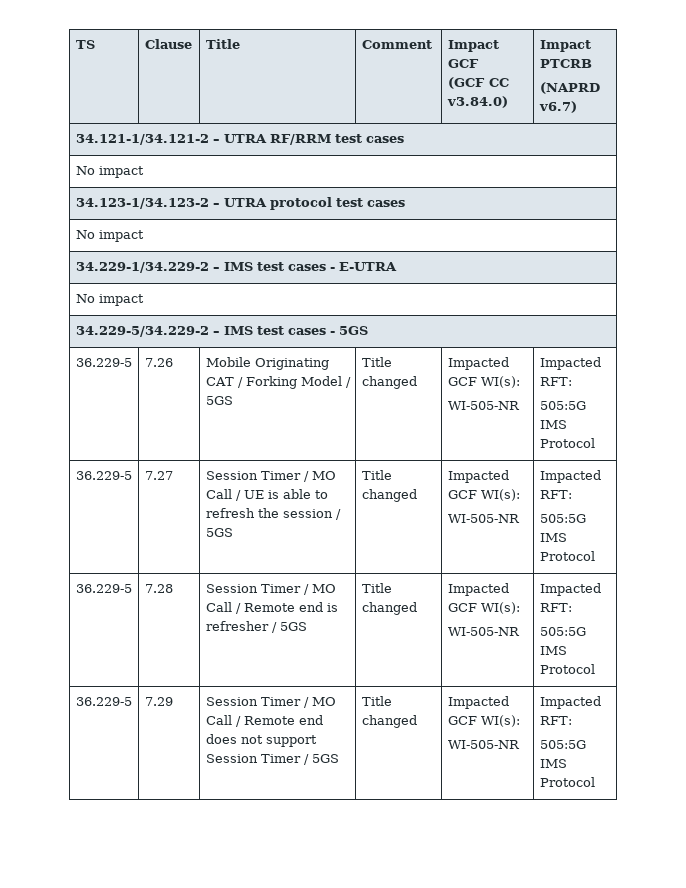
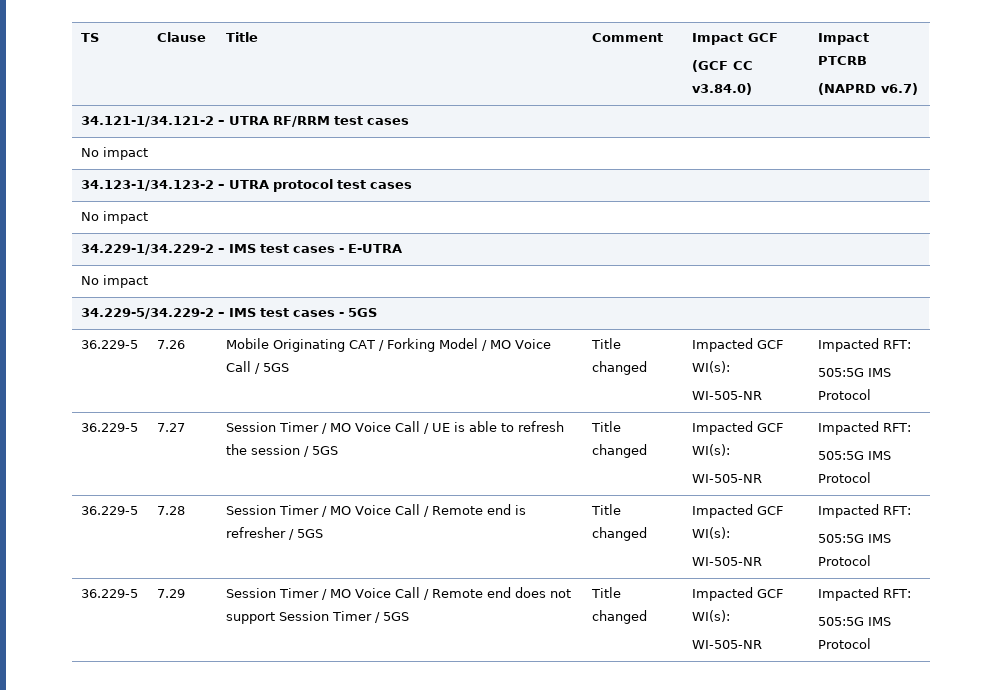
- 36.229-5 | 7.26 | Mobile Originating CAT / Forking Model / 5GS | Title changed | Impacted GCF WI(s):
+ 36.229-5 | 7.26 | Mobile Originating CAT / Forking Model / MO Voice Call / 5GS | Title changed | Impacted GCF WI(s):
- 36.229-5 | 7.27 | Session Timer / MO Call / UE is able to refresh the session / 5GS | Title changed | Impacted GCF WI(s):
+ 36.229-5 | 7.27 | Session Timer / MO Voice Call / UE is able to refresh the session / 5GS | Title changed | Impacted GCF WI(s):
- 36.229-5 | 7.28 | Session Timer / MO Call / Remote end is refresher / 5GS | Title changed | Impacted GCF WI(s):
+ 36.229-5 | 7.28 | Session Timer / MO Voice Call / Remote end is refresher / 5GS | Title changed | Impacted GCF WI(s):
- 36.229-5 | 7.29 | Session Timer / MO Call / Remote end does not support Session Timer / 5GS | Title changed | Impacted GCF WI(s):
+ 36.229-5 | 7.29 | Session Timer / MO Voice Call / Remote end does not support Session Timer / 5GS | Title changed | Impacted GCF WI(s):

